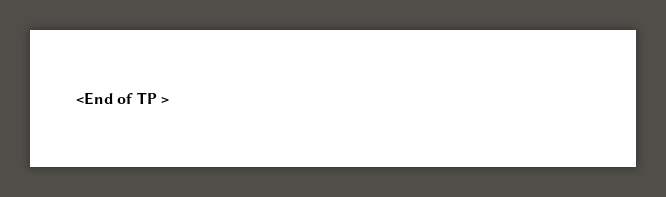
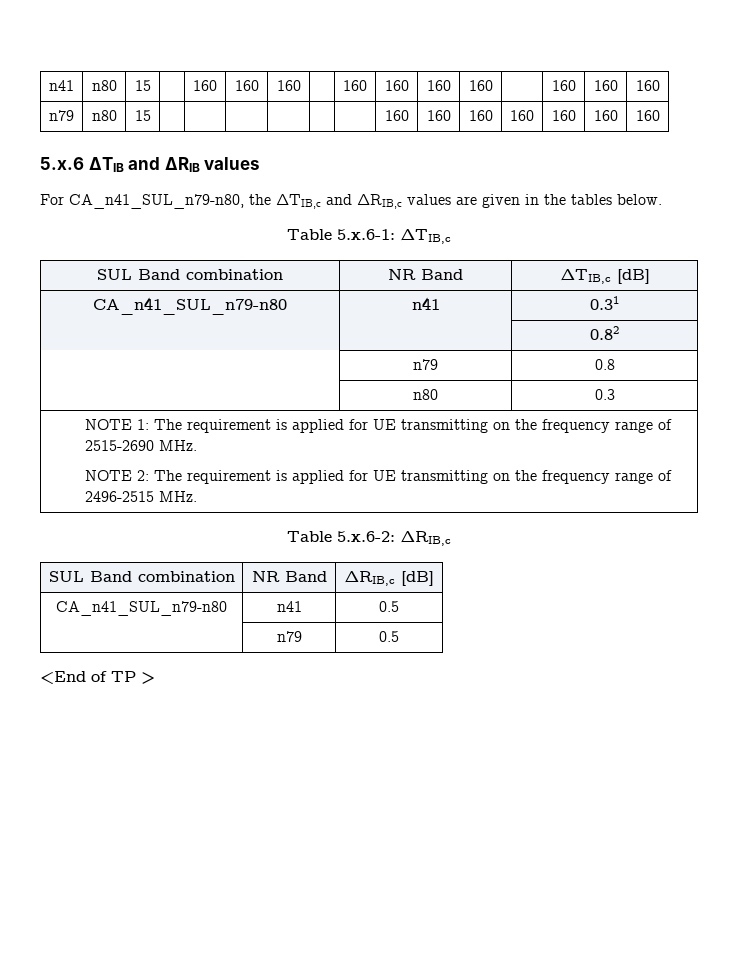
+ n41 | n80 | 15 | | 160 | 160 | 160 | | 160 | 160 | 160 | 160 | | 160 | 160 | 160
+ n79 | n80 | 15 | | | | | | | 160 | 160 | 160 | 160 | 160 | 160 | 160
+ 5.x.6 ∆TIB and ∆RIB values
+ For CA_n41_SUL_n79-n80, the ΔTIB,c and ΔRIB,c values are given in the tables below.
+ Table 5.x.6-1: ΔTIB,c
+ SUL Band combination | NR Band | ΔTIB,c [dB]
+ CA_n41_SUL_n79-n80 | n41 | 0.31
+ | | 0.82
+ | n79 | 0.8
+ | n80 | 0.3
+ NOTE 1: The requirement is applied for UE transmitting on the frequency range of 2515-2690 MHz.
+ NOTE 2: The requirement is applied for UE transmitting on the frequency range of 2496-2515 MHz.
+ Table 5.x.6-2: ΔRIB,c
+ SUL Band combination | NR Band | ΔRIB,c [dB]
+ CA_n41_SUL_n79-n80 | n41 | 0.5
+ | n79 | 0.5

